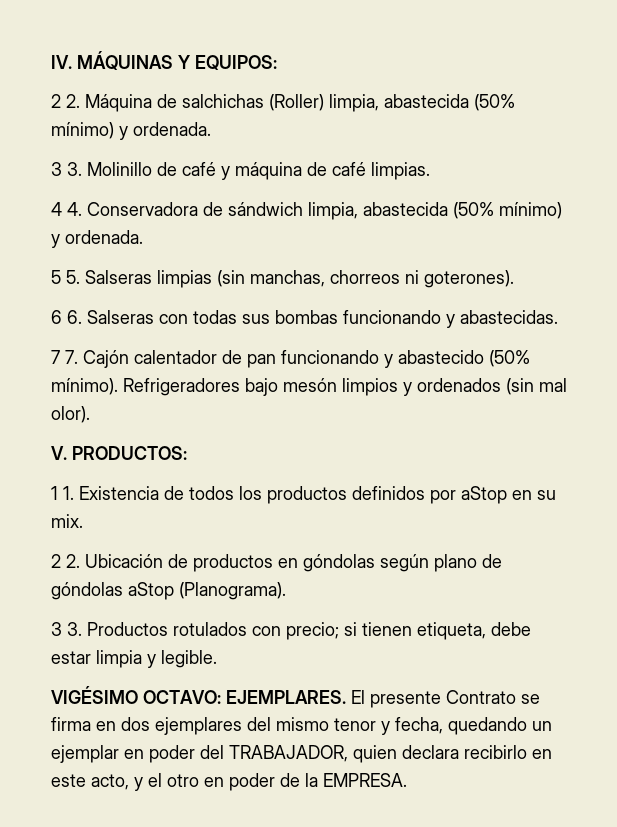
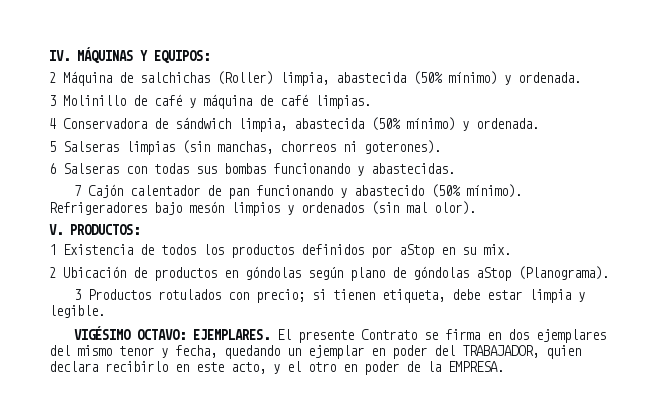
- 2 2. Máquina de salchichas (Roller) limpia, abastecida (50% mínimo) y ordenada.
+ 2 Máquina de salchichas (Roller) limpia, abastecida (50% mínimo) y ordenada.
- 3 3. Molinillo de café y máquina de café limpias.
+ 3 Molinillo de café y máquina de café limpias.
- 4 4. Conservadora de sándwich limpia, abastecida (50% mínimo) y ordenada.
+ 4 Conservadora de sándwich limpia, abastecida (50% mínimo) y ordenada.
- 5 5. Salseras limpias (sin manchas, chorreos ni goterones).
+ 5 Salseras limpias (sin manchas, chorreos ni goterones).
- 6 6. Salseras con todas sus bombas funcionando y abastecidas.
+ 6 Salseras con todas sus bombas funcionando y abastecidas.
- 7 7. Cajón calentador de pan funcionando y abastecido (50% mínimo).
+ 7 Cajón calentador de pan funcionando y abastecido (50% mínimo).
- 1 1. Existencia de todos los productos definidos por aStop en su mix.
+ 1 Existencia de todos los productos definidos por aStop en su mix.
- 2 2. Ubicación de productos en góndolas según plano de góndolas aStop (Planograma).
+ 2 Ubicación de productos en góndolas según plano de góndolas aStop (Planograma).
- 3 3. Productos rotulados con precio; si tienen etiqueta, debe estar limpia y legible.
+ 3 Productos rotulados con precio; si tienen etiqueta, debe estar limpia y legible.

